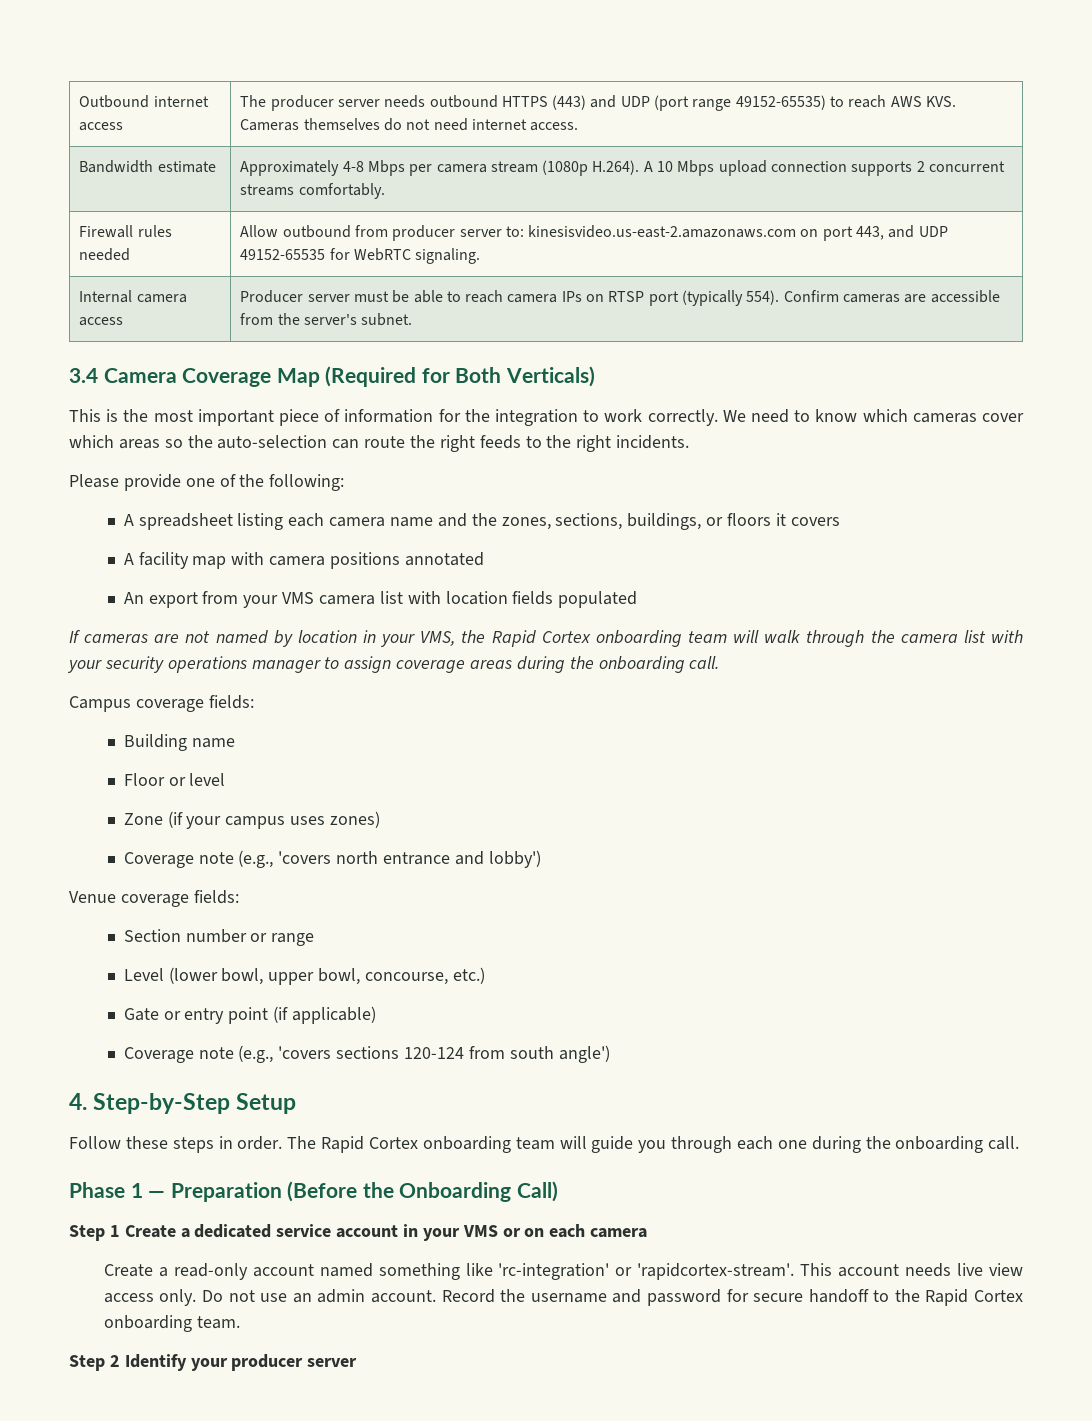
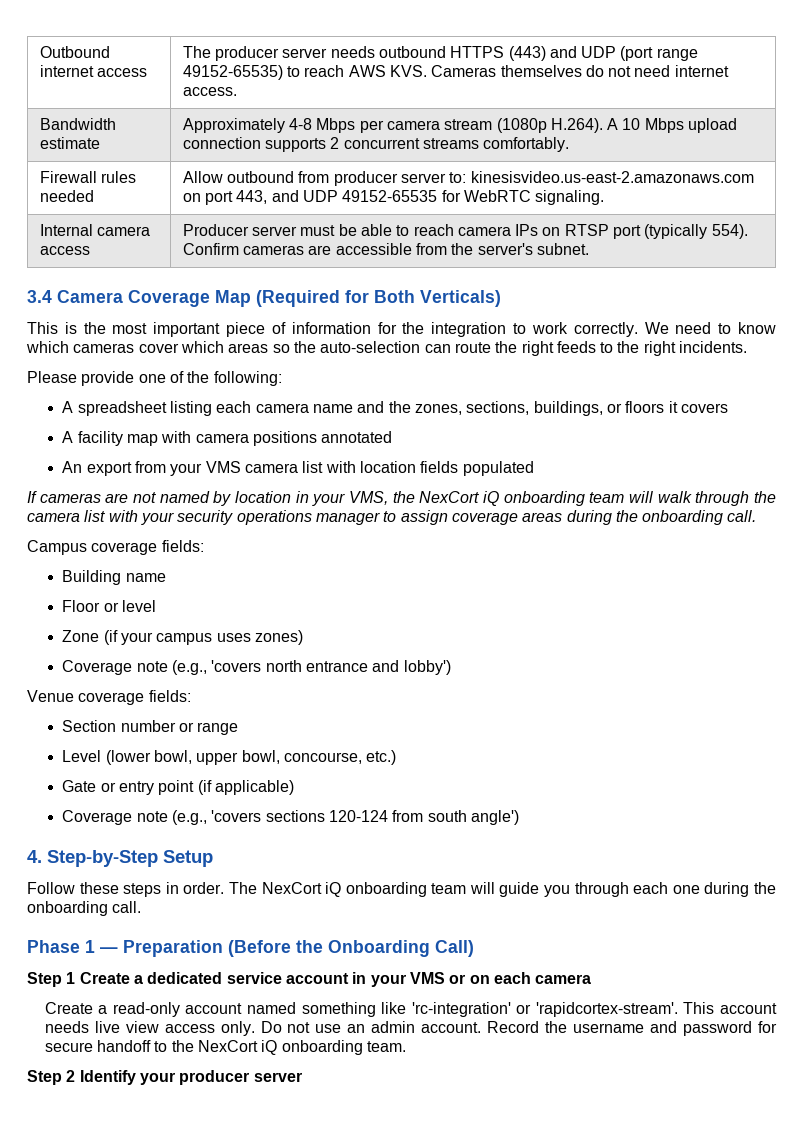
- If cameras are not named by location in your VMS, the Rapid Cortex onboarding team will walk through the camera list with your security operations manager to assign coverage areas during the onboarding call.
+ If cameras are not named by location in your VMS, the NexCort iQ onboarding team will walk through the camera list with your security operations manager to assign coverage areas during the onboarding call.
- The Rapid Cortex onboarding team will guide you through each one during the onboarding call.
+ The NexCort iQ onboarding team will guide you through each one during the onboarding call.
- Record the username and password for secure handoff to the Rapid Cortex onboarding team.
+ Record the username and password for secure handoff to the NexCort iQ onboarding team.

